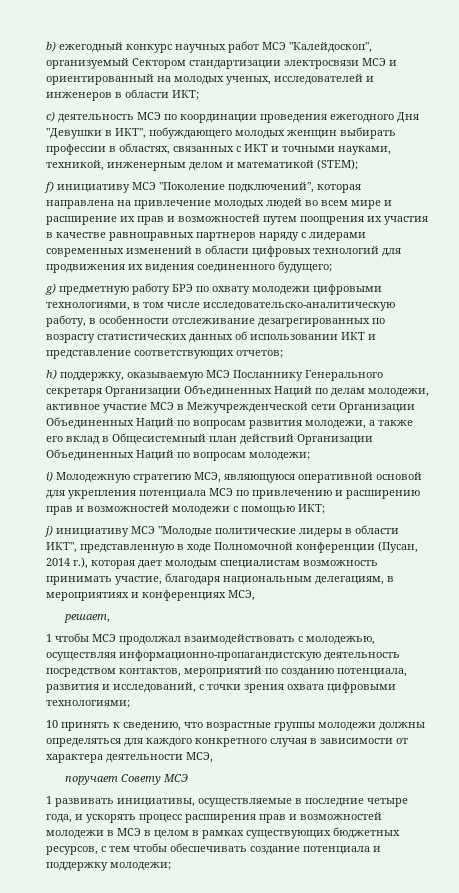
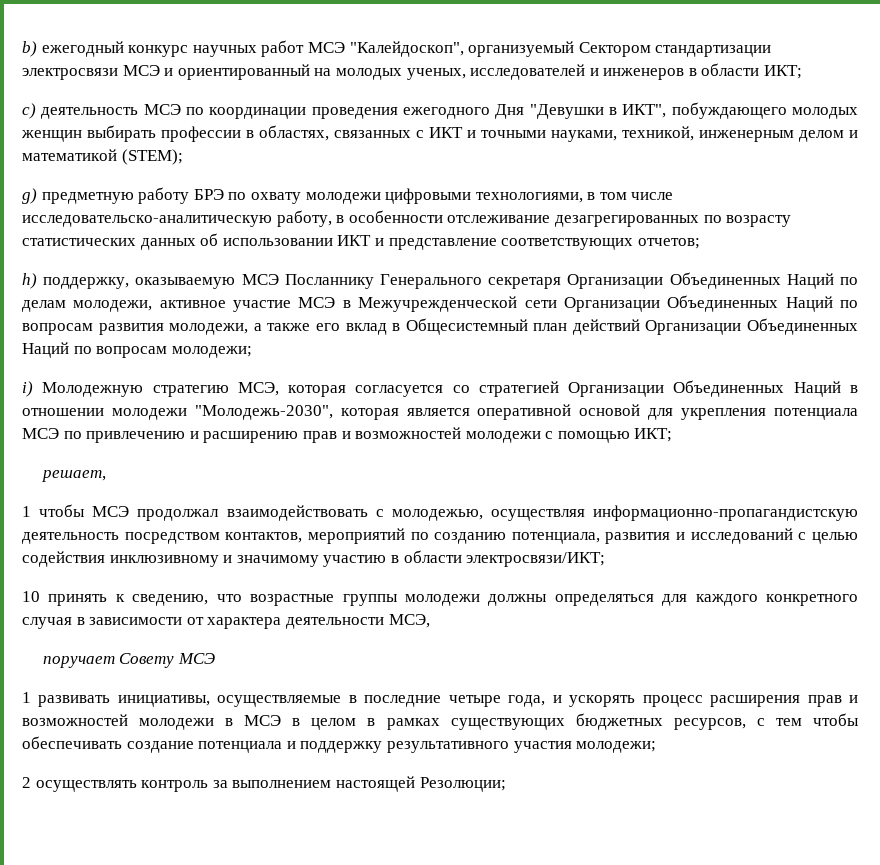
- f) инициативу МСЭ "Поколение подключений", которая направлена на привлечение молодых людей во всем мире и расширение их прав и возможностей путем поощрения их участия в качестве равноправных партнеров наряду с лидерами современных изменений в области цифровых технологий для продвижения их видения соединенного будущего;
- i) Молодежную стратегию МСЭ, являющуюся оперативной основой для укрепления потенциала МСЭ по привлечению и расширению прав и возможностей молодежи с помощью ИКТ;
+ i) Молодежную стратегию МСЭ, которая согласуется со стратегией Организации Объединенных Наций в отношении молодежи "Молодежь-2030", которая является оперативной основой для укрепления потенциала МСЭ по привлечению и расширению прав и возможностей молодежи с помощью ИКТ;
- j) инициативу МСЭ "Молодые политические лидеры в области ИКТ", представленную в ходе Полномочной конференции (Пусан, 2014 г.), которая дает молодым специалистам возможность принимать участие, благодаря национальным делегациям, в мероприятиях и конференциях МСЭ,
- 1 чтобы МСЭ продолжал взаимодействовать с молодежью, осуществляя информационно-пропагандистскую деятельность посредством контактов, мероприятий по созданию потенциала, развития и исследований, с точки зрения охвата цифровыми технологиями;
+ 1 чтобы МСЭ продолжал взаимодействовать с молодежью, осуществляя информационно-пропагандистскую деятельность посредством контактов, мероприятий по созданию потенциала, развития и исследований с целью содействия инклюзивному и значимому участию в области электросвязи/ИКТ;
- 1 развивать инициативы, осуществляемые в последние четыре года, и ускорять процесс расширения прав и возможностей молодежи в МСЭ в целом в рамках существующих бюджетных ресурсов, с тем чтобы обеспечивать создание потенциала и поддержку молодежи;
+ 1 развивать инициативы, осуществляемые в последние четыре года, и ускорять процесс расширения прав и возможностей молодежи в МСЭ в целом в рамках существующих бюджетных ресурсов, с тем чтобы обеспечивать создание потенциала и поддержку результативного участия молодежи;
+ 2 осуществлять контроль за выполнением настоящей Резолюции;

